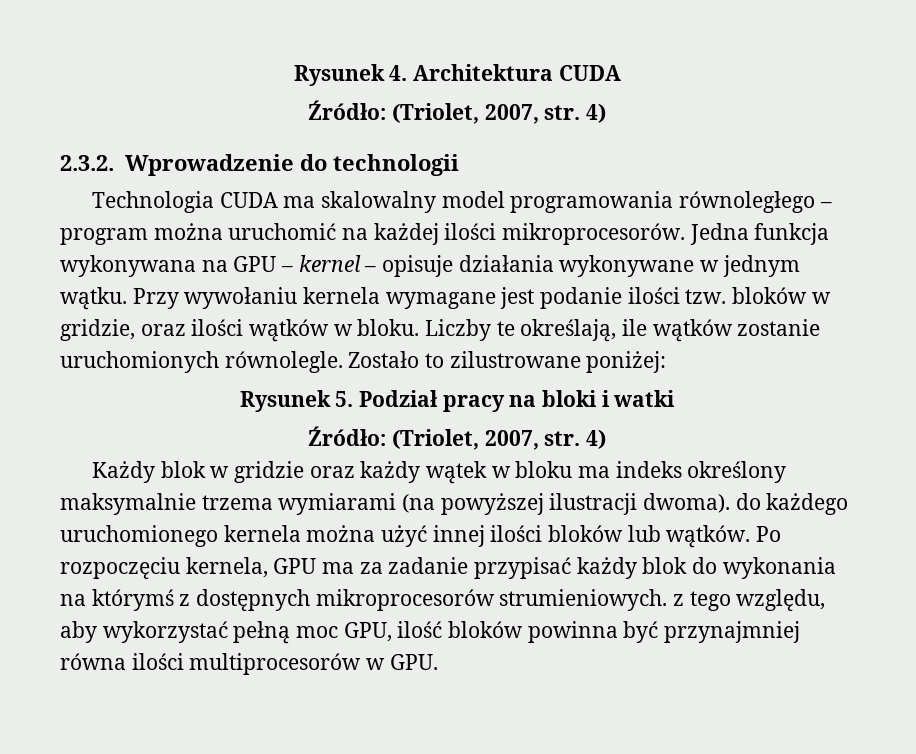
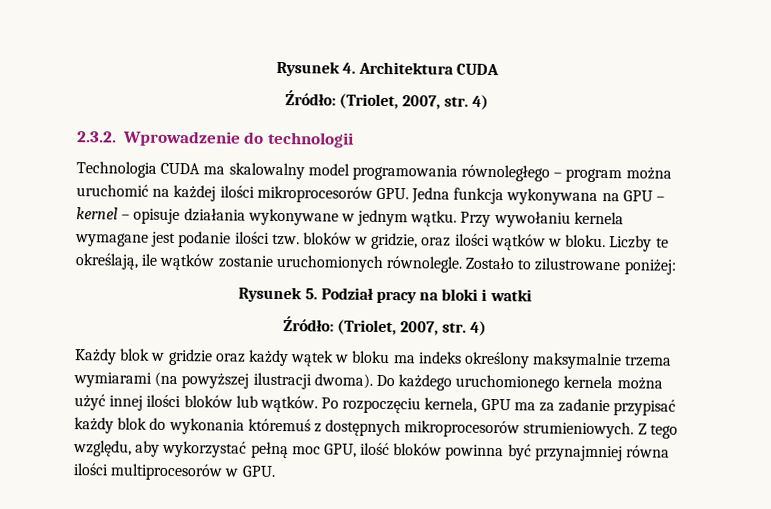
- Technologia CUDA ma skalowalny model programowania równoległego – program można uruchomić na każdej ilości mikroprocesorów. Jedna funkcja wykonywana na GPU – kernel – opisuje działania wykonywane w jednym wątku.
+ Technologia CUDA ma skalowalny model programowania równoległego – program można uruchomić na każdej ilości mikroprocesorów GPU. Jedna funkcja wykonywana na GPU – kernel – opisuje działania wykonywane w jednym wątku.
- Każdy blok w gridzie oraz każdy wątek w bloku ma indeks określony maksymalnie trzema wymiarami (na powyższej ilustracji dwoma). do każdego uruchomionego kernela można użyć innej ilości bloków lub wątków.
+ Każdy blok w gridzie oraz każdy wątek w bloku ma indeks określony maksymalnie trzema wymiarami (na powyższej ilustracji dwoma). Do każdego uruchomionego kernela można użyć innej ilości bloków lub wątków.
- Po rozpoczęciu kernela, GPU ma za zadanie przypisać każdy blok do wykonania na którymś z dostępnych mikroprocesorów strumieniowych. z tego względu, aby wykorzystać pełną moc GPU, ilość bloków powinna być przynajmniej równa ilości multiprocesorów w GPU.
+ Po rozpoczęciu kernela, GPU ma za zadanie przypisać każdy blok do wykonania któremuś z dostępnych mikroprocesorów strumieniowych. Z tego względu, aby wykorzystać pełną moc GPU, ilość bloków powinna być przynajmniej równa ilości multiprocesorów w GPU.

